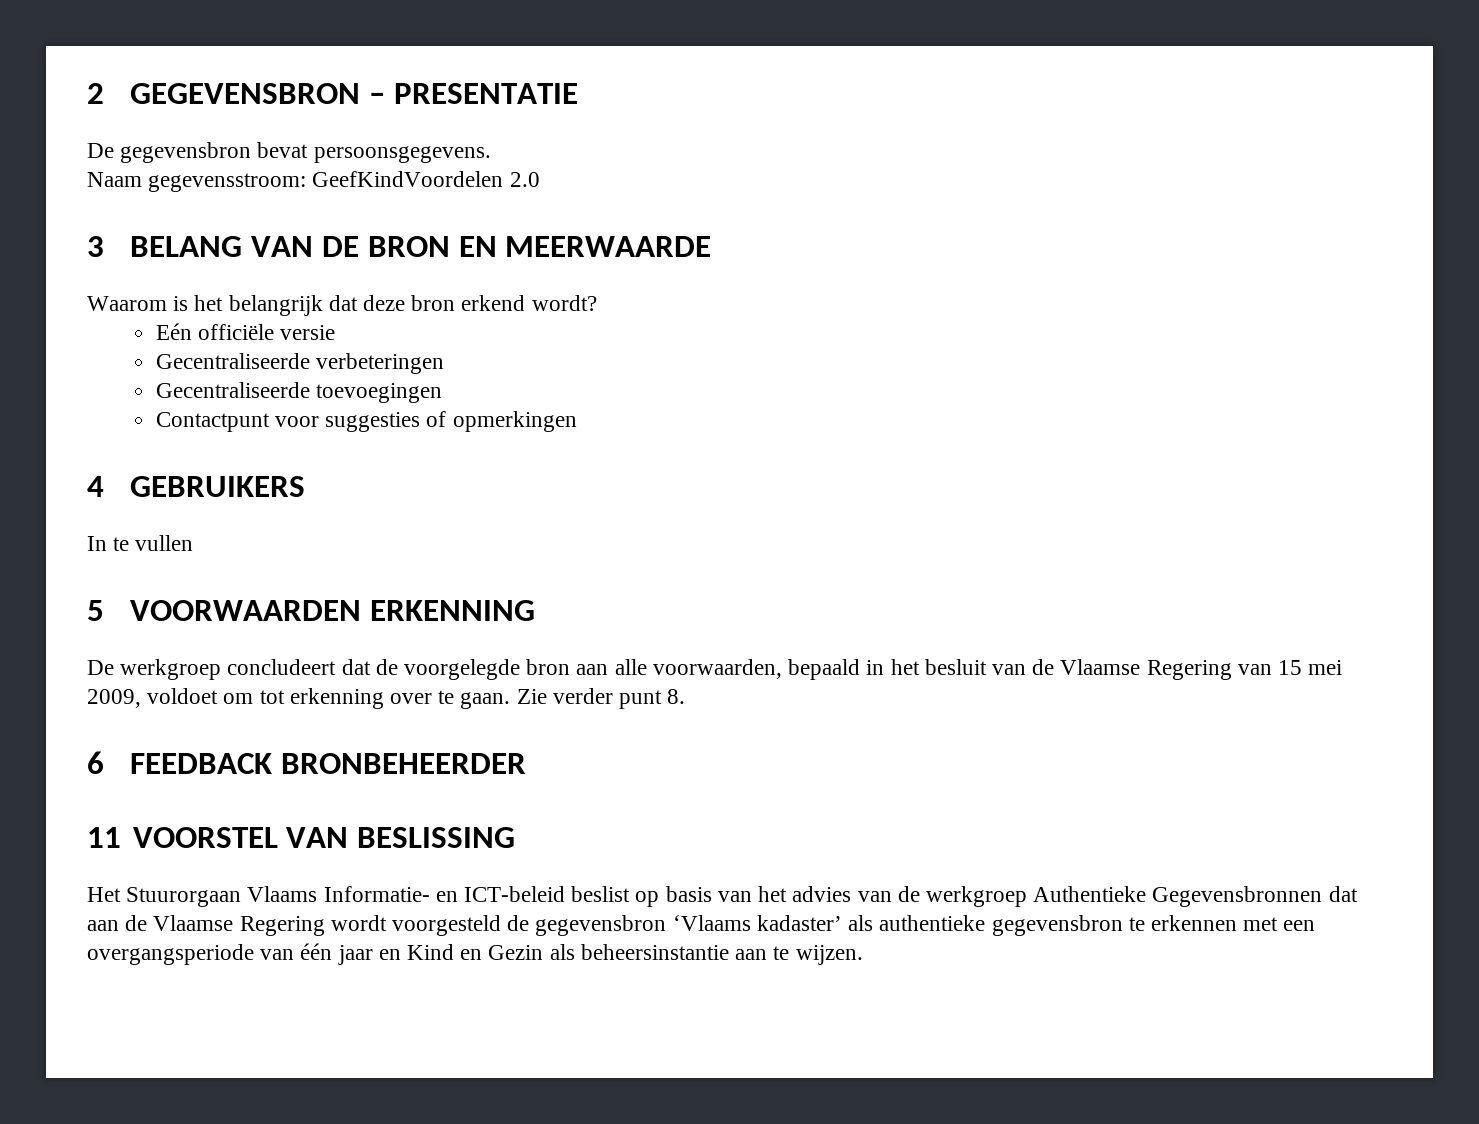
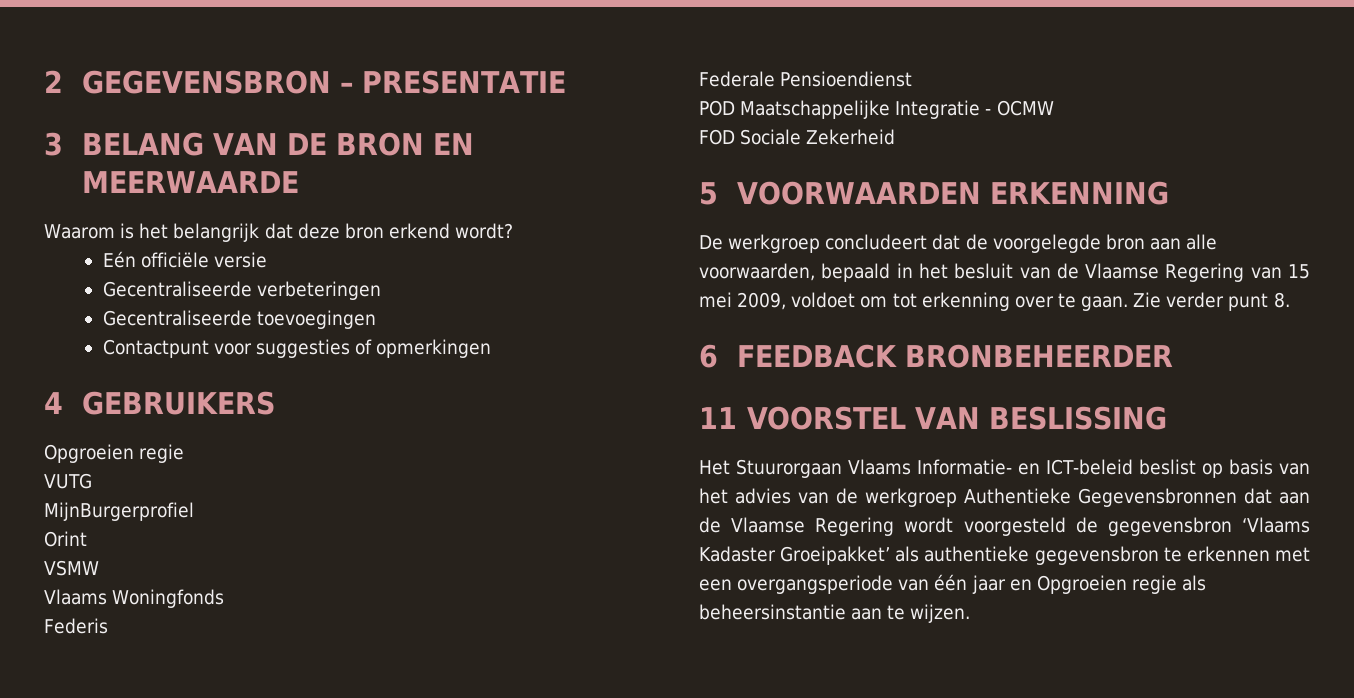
- De gegevensbron bevat persoonsgegevens.
- Naam gegevensstroom: GeefKindVoordelen 2.0
  4 GEBRUIKERS
- In te vullen
+ Opgroeien regie
+ VUTG
+ MijnBurgerprofiel
+ Orint
+ VSMW
+ Vlaams Woningfonds
+ Federis
+ Federale Pensioendienst
+ POD Maatschappelijke Integratie - OCMW
+ FOD Sociale Zekerheid
- Het Stuurorgaan Vlaams Informatie- en ICT-beleid beslist op basis van het advies van de werkgroep Authentieke Gegevensbronnen dat aan de Vlaamse Regering wordt voorgesteld de gegevensbron ‘Vlaams kadaster’ als authentieke gegevensbron te erkennen met een overgangsperiode van één jaar en Kind en Gezin als beheersinstantie aan te wijzen.
+ Het Stuurorgaan Vlaams Informatie- en ICT-beleid beslist op basis van het advies van de werkgroep Authentieke Gegevensbronnen dat aan de Vlaamse Regering wordt voorgesteld de gegevensbron ‘Vlaams Kadaster Groeipakket’ als authentieke gegevensbron te erkennen met een overgangsperiode van één jaar en Opgroeien regie als beheersinstantie aan te wijzen.

